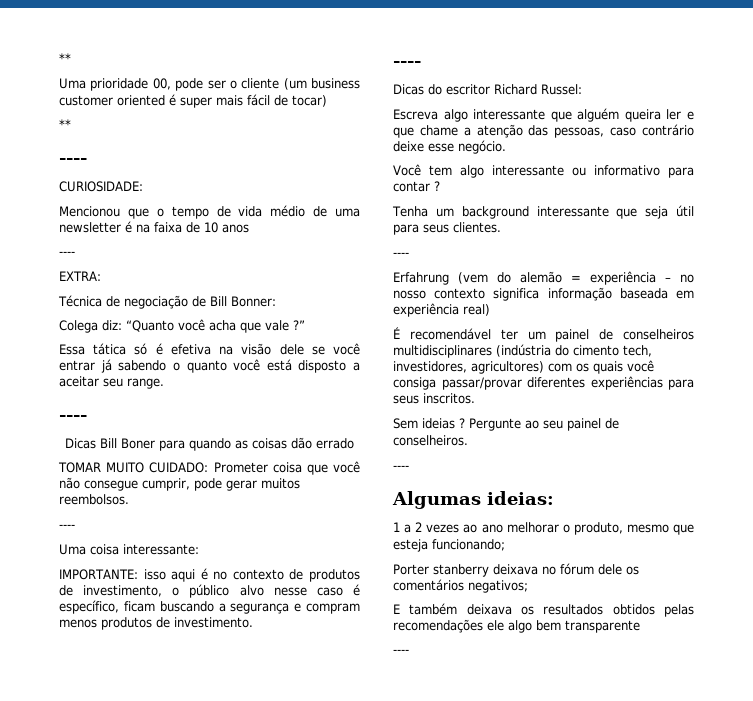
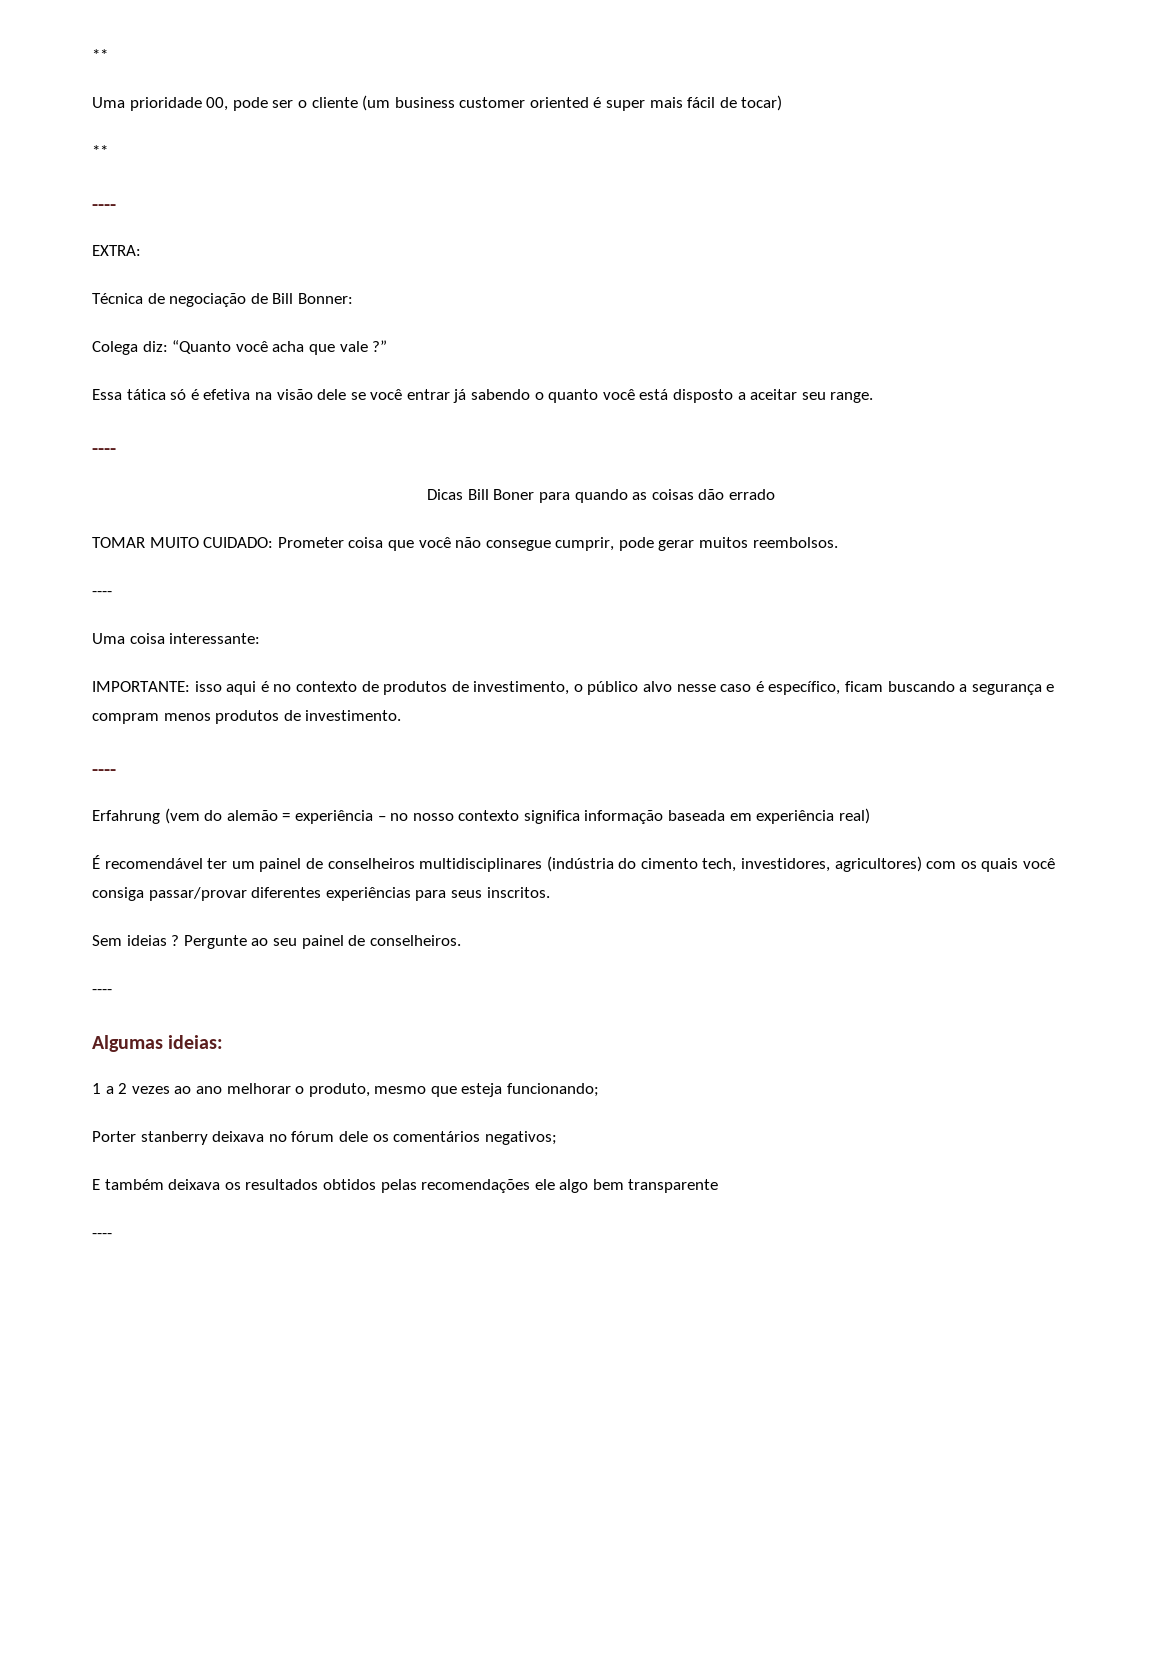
- CURIOSIDADE:
- Mencionou que o tempo de vida médio de uma newsletter é na faixa de 10 anos
- ----
- Dicas do escritor Richard Russel:
- Escreva algo interessante que alguém queira ler e que chame a atenção das pessoas, caso contrário deixe esse negócio.
- Você tem algo interessante ou informativo para contar ?
- Tenha um background interessante que seja útil para seus clientes.
- ----

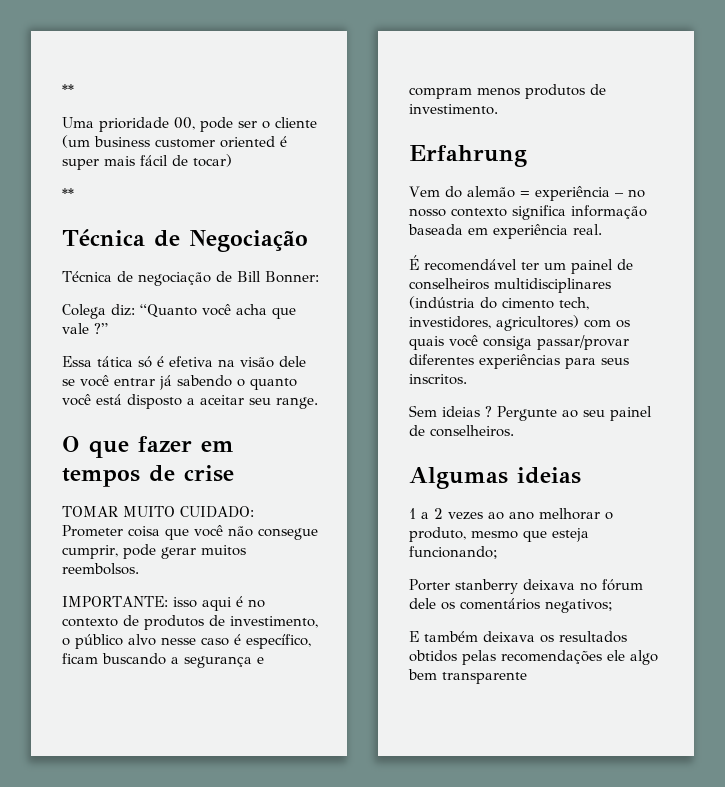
  Uma prioridade 00, pode ser o cliente (um business customer oriented é super mais fácil de tocar)
  **
- ----
- EXTRA:
+ Técnica de Negociação
  Essa tática só é efetiva na visão dele se você entrar já sabendo o quanto você está disposto a aceitar seu range.
- ----
- Dicas Bill Boner para quando as coisas dão errado
+ O que fazer em tempos de crise
  TOMAR MUITO CUIDADO: Prometer coisa que você não consegue cumprir, pode gerar muitos reembolsos.
- ----
- Uma coisa interessante:
  IMPORTANTE: isso aqui é no contexto de produtos de investimento, o público alvo nesse caso é específico, ficam buscando a segurança e compram menos produtos de investimento.
- ----
- Erfahrung (vem do alemão = experiência – no nosso contexto significa informação baseada em experiência real)
+ Erfahrung
+ Vem do alemão = experiência – no nosso contexto significa informação baseada em experiência real.
  Pergunte ao seu painel de conselheiros.
- ----
- Algumas ideias:
+ Algumas ideias
  E também deixava os resultados obtidos pelas recomendações ele algo bem transparente
- ----

